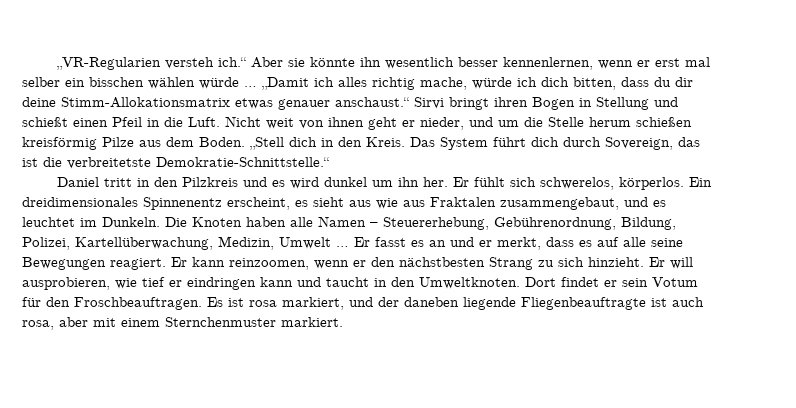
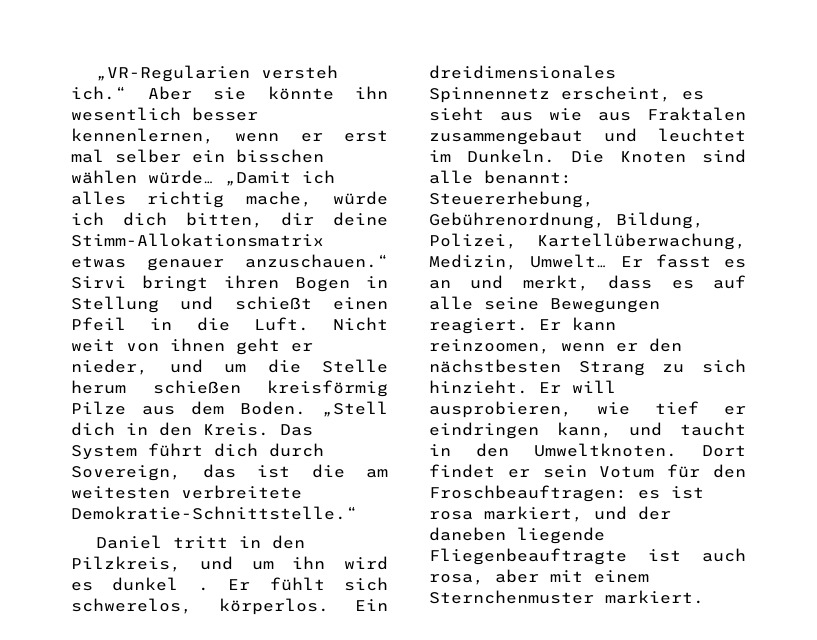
- „VR-Regularien versteh ich.“ Aber sie könnte ihn wesentlich besser kennenlernen, wenn er erst mal selber ein bisschen wählen würde …
+ „VR-Regularien versteh ich.“ Aber sie könnte ihn wesentlich besser kennenlernen, wenn er erst mal selber ein bisschen wählen würde…
- „Damit ich alles richtig mache, würde ich dich bitten, dass du dir deine Stimm-Allokationsmatrix etwas genauer anschaust.“ Sirvi bringt ihren Bogen in Stellung und schießt einen Pfeil in die Luft.
+ „Damit ich alles richtig mache, würde ich dich bitten, dir deine Stimm-Allokationsmatrix etwas genauer anzuschauen.“ Sirvi bringt ihren Bogen in Stellung und schießt einen Pfeil in die Luft.
- Das System führt dich durch Sovereign, das ist die verbreitetste Demokratie-Schnittstelle.“
+ Das System führt dich durch Sovereign, das ist die am weitesten verbreitete Demokratie-Schnittstelle.“
- Daniel tritt in den Pilzkreis und es wird dunkel um ihn her.
+ Daniel tritt in den Pilzkreis, und um ihn wird es dunkel .
- Ein dreidimensionales Spinnenentz erscheint, es sieht aus wie aus Fraktalen zusammengebaut, und es leuchtet im Dunkeln.
+ Ein dreidimensionales Spinnennetz erscheint, es sieht aus wie aus Fraktalen zusammengebaut und leuchtet im Dunkeln.
- Die Knoten haben alle Namen – Steuererhebung, Gebührenordnung, Bildung, Polizei, Kartellüberwachung, Medizin, Umwelt …
+ Die Knoten sind alle benannt: Steuererhebung, Gebührenordnung, Bildung, Polizei, Kartellüberwachung, Medizin, Umwelt…
- Er fasst es an und er merkt, dass es auf alle seine Bewegungen reagiert.
+ Er fasst es an und merkt, dass es auf alle seine Bewegungen reagiert.
- Er will ausprobieren, wie tief er eindringen kann und taucht in den Umweltknoten.
+ Er will ausprobieren, wie tief er eindringen kann, und taucht in den Umweltknoten.
- Dort findet er sein Votum für den Froschbeauftragen. Es ist rosa markiert, und der daneben liegende Fliegenbeauftragte ist auch rosa, aber mit einem Sternchenmuster markiert.
+ Dort findet er sein Votum für den Froschbeauftragen: es ist rosa markiert, und der daneben liegende Fliegenbeauftragte ist auch rosa, aber mit einem Sternchenmuster markiert.

